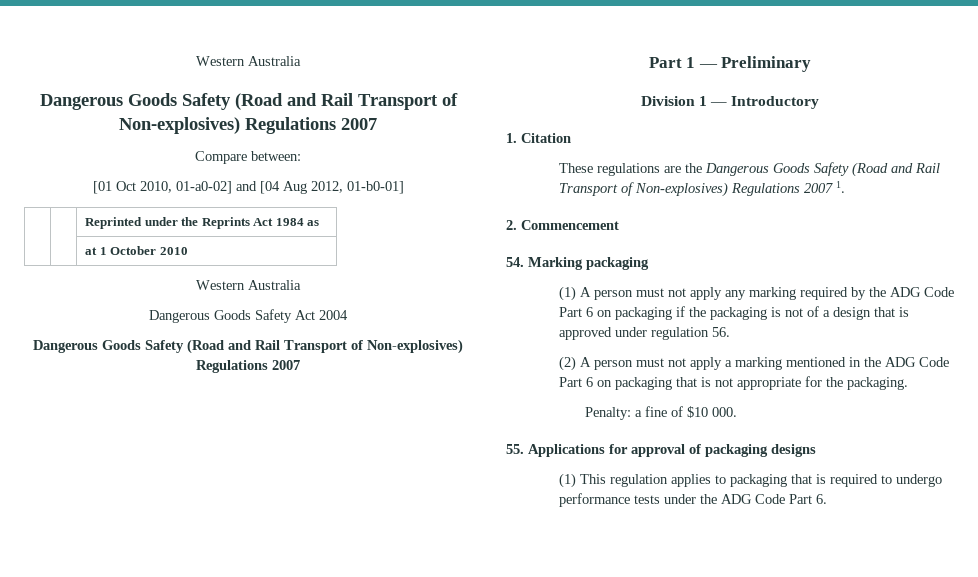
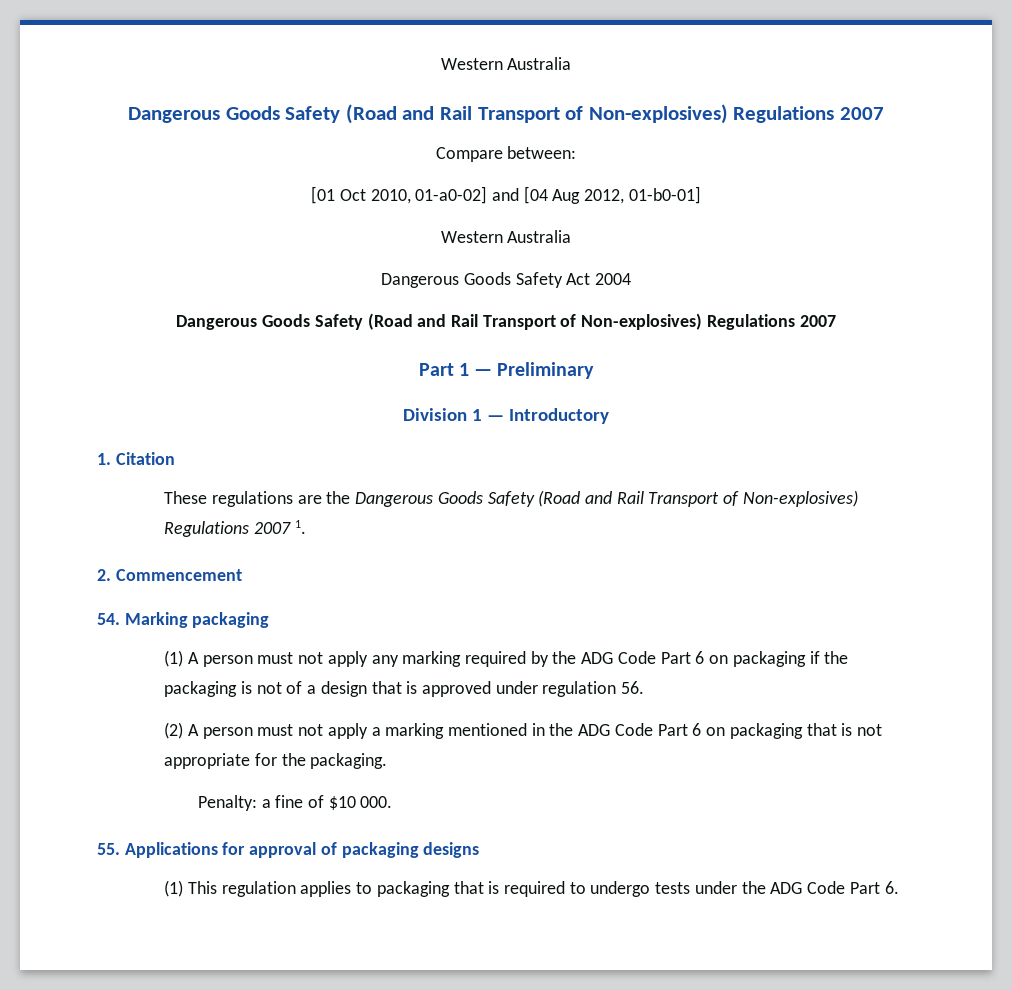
- | | Reprinted under the Reprints Act 1984 as
- | | at 1 October 2010
- (1) This regulation applies to packaging that is required to undergo performance tests under the ADG Code Part 6.
+ (1) This regulation applies to packaging that is required to undergo tests under the ADG Code Part 6.

